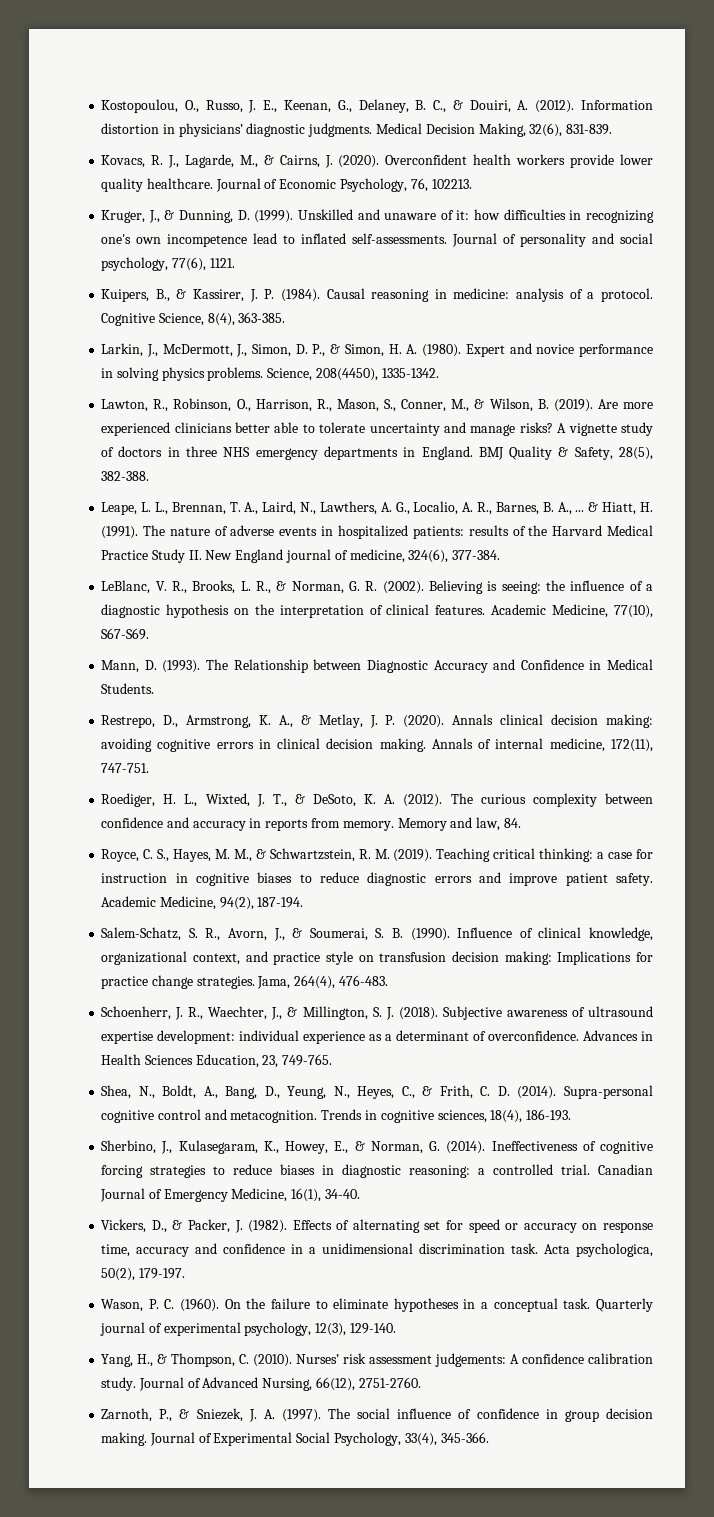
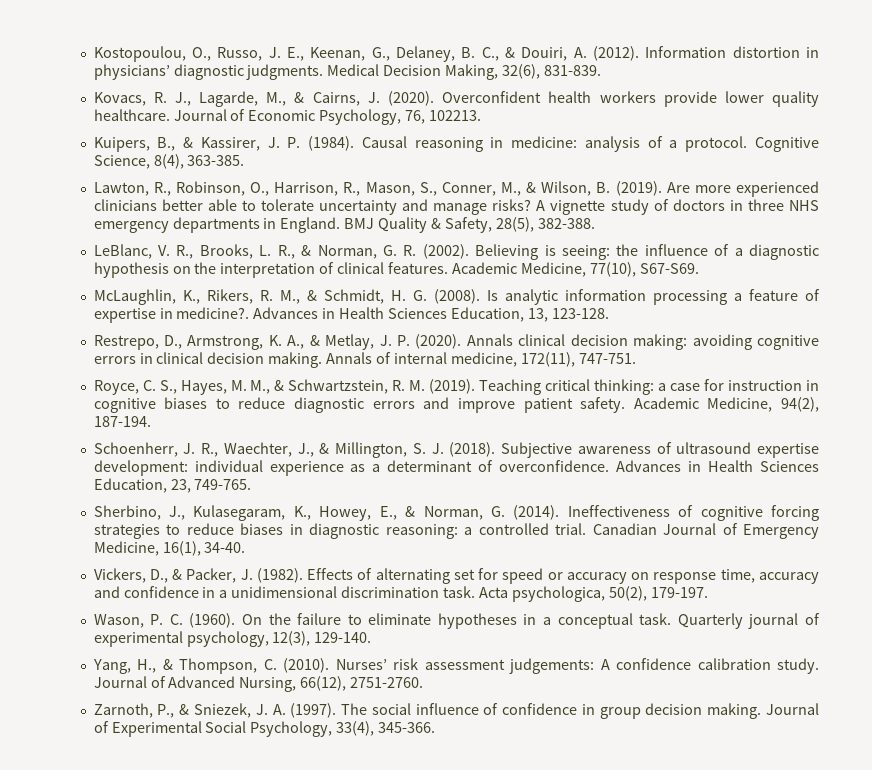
- Kruger, J., & Dunning, D. (1999). Unskilled and unaware of it: how difficulties in recognizing one's own incompetence lead to inflated self-assessments. Journal of personality and social psychology, 77(6), 1121.
- Larkin, J., McDermott, J., Simon, D. P., & Simon, H. A. (1980). Expert and novice performance in solving physics problems. Science, 208(4450), 1335-1342.
- Leape, L. L., Brennan, T. A., Laird, N., Lawthers, A. G., Localio, A. R., Barnes, B. A., ... & Hiatt, H. (1991). The nature of adverse events in hospitalized patients: results of the Harvard Medical Practice Study II. New England journal of medicine, 324(6), 377-384.
- Mann, D. (1993). The Relationship between Diagnostic Accuracy and Confidence in Medical Students.
+ McLaughlin, K., Rikers, R. M., & Schmidt, H. G. (2008). Is analytic information processing a feature of expertise in medicine?. Advances in Health Sciences Education, 13, 123-128.
- Roediger, H. L., Wixted, J. T., & DeSoto, K. A. (2012). The curious complexity between confidence and accuracy in reports from memory. Memory and law, 84.
- Salem-Schatz, S. R., Avorn, J., & Soumerai, S. B. (1990). Influence of clinical knowledge, organizational context, and practice style on transfusion decision making: Implications for practice change strategies. Jama, 264(4), 476-483.
- Shea, N., Boldt, A., Bang, D., Yeung, N., Heyes, C., & Frith, C. D. (2014). Supra-personal cognitive control and metacognition. Trends in cognitive sciences, 18(4), 186-193.

